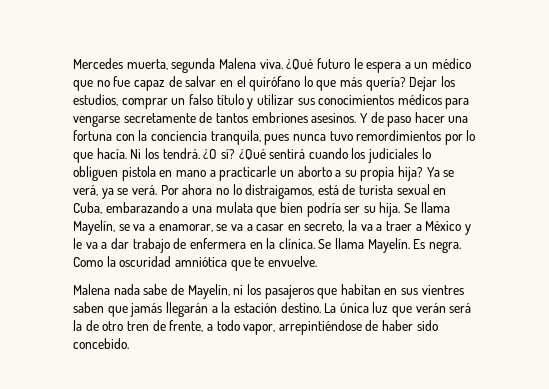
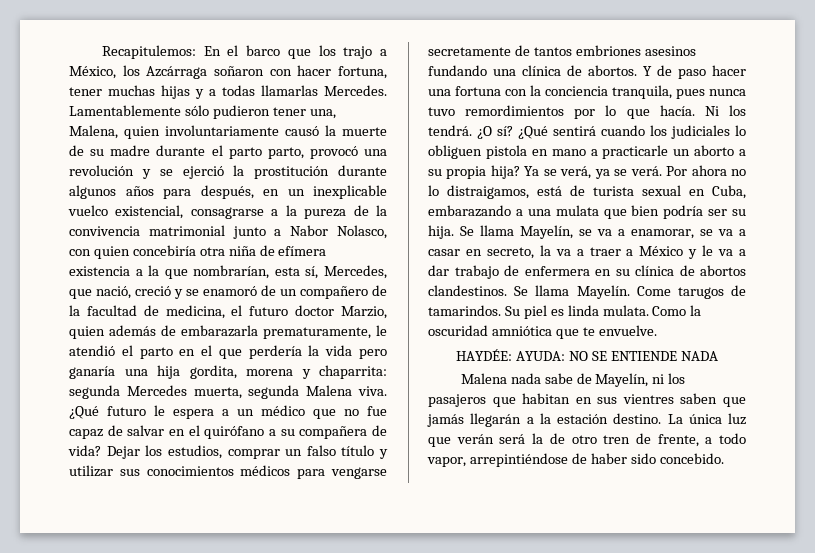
- Mercedes muerta, segunda Malena viva.
+ Recapitulemos: En el barco que los trajo a México, los Azcárraga soñaron con hacer fortuna, tener muchas hijas y a todas llamarlas Mercedes. Lamentablemente sólo pudieron tener una, Malena, quien involuntariamente causó la muerte de su madre durante el parto parto, provocó una revolución y se ejerció la prostitución durante algunos años para después, en un inexplicable vuelco existencial, consagrarse a la pureza de la convivencia matrimonial junto a Nabor Nolasco, con quien concebiría otra niña de efímera existencia a la que nombrarían, esta sí, Mercedes, que nació, creció y se enamoró de un compañero de la facultad de medicina, el futuro doctor Marzio, quien además de embarazarla prematuramente, le atendió el parto en el que perdería la vida pero ganaría una hija gordita, morena y chaparrita: segunda Mercedes muerta, segunda Malena viva.
- ¿Qué futuro le espera a un médico que no fue capaz de salvar en el quirófano lo que más quería?
+ ¿Qué futuro le espera a un médico que no fue capaz de salvar en el quirófano a su compañera de vida?
- Dejar los estudios, comprar un falso título y utilizar sus conocimientos médicos para vengarse secretamente de tantos embriones asesinos.
+ Dejar los estudios, comprar un falso título y utilizar sus conocimientos médicos para vengarse secretamente de tantos embriones asesinos fundando una clínica de abortos.
- Se llama Mayelín, se va a enamorar, se va a casar en secreto, la va a traer a México y le va a dar trabajo de enfermera en la clínica. Se llama Mayelín. Es negra.
+ Se llama Mayelín, se va a enamorar, se va a casar en secreto, la va a traer a México y le va a dar trabajo de enfermera en su clínica de abortos clandestinos. Se llama Mayelín. Come tarugos de tamarindos. Su piel es linda mulata.
+ HAYDÉE: AYUDA: NO SE ENTIENDE NADA

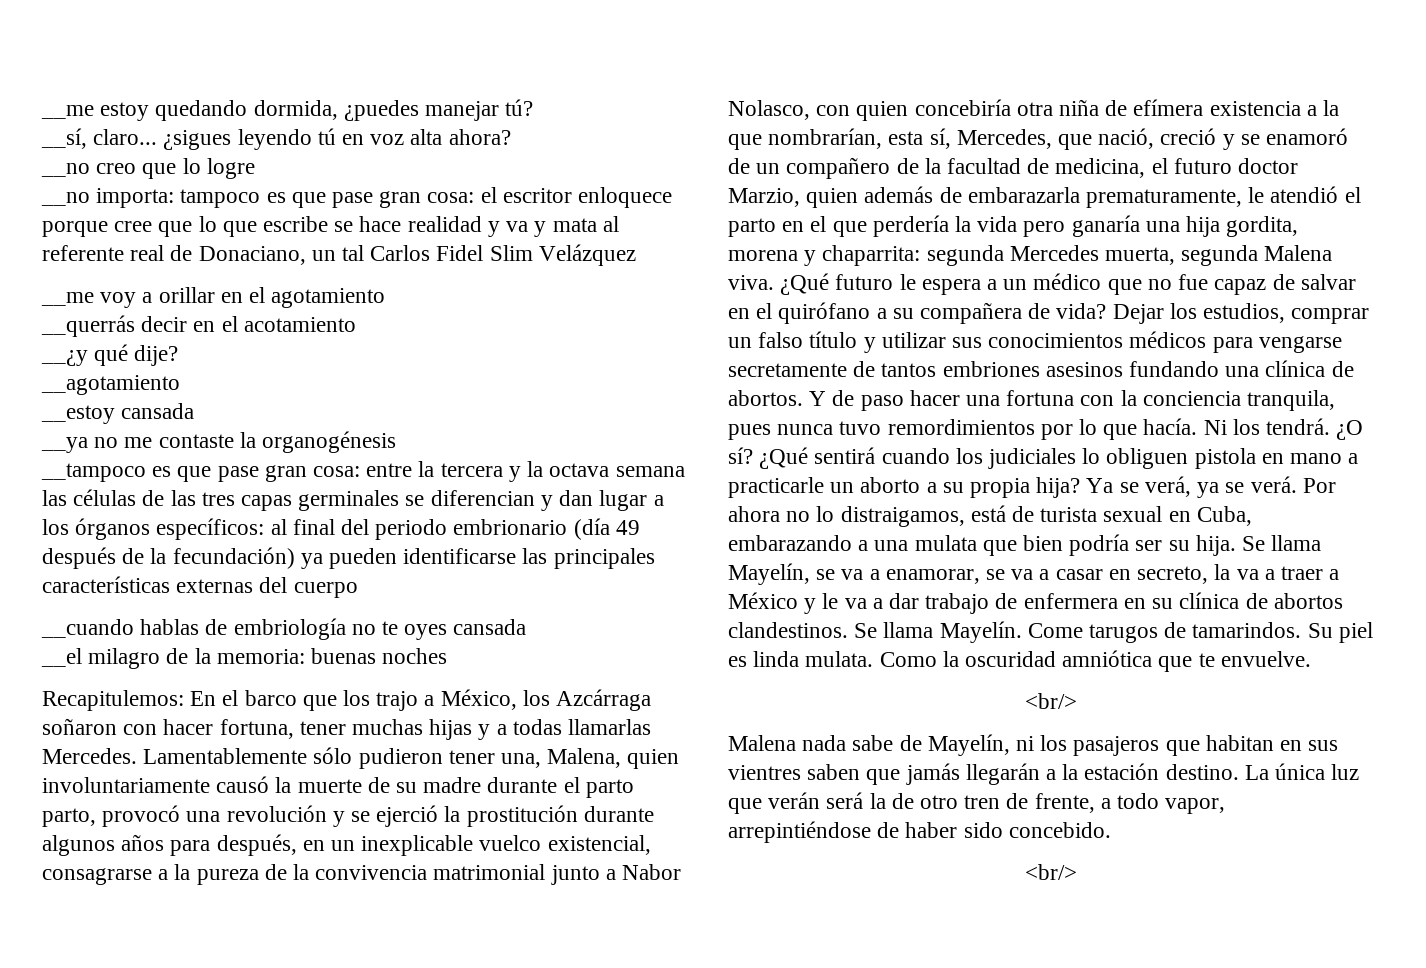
+ __me estoy quedando dormida, ¿puedes manejar tú?
+ __sí, claro... ¿sigues leyendo tú en voz alta ahora?
+ __no creo que lo logre
+ __no importa: tampoco es que pase gran cosa: el escritor enloquece porque cree que lo que escribe se hace realidad y va y mata al referente real de Donaciano, un tal Carlos Fidel Slim Velázquez
+ __me voy a orillar en el agotamiento
+ __querrás decir en el acotamiento
+ __¿y qué dije?
+ __agotamiento
+ __estoy cansada
+ __ya no me contaste la organogénesis
+ __tampoco es que pase gran cosa: entre la tercera y la octava semana las células de las tres capas germinales se diferencian y dan lugar a los órganos específicos: al final del periodo embrionario (día 49 después de la fecundación) ya pueden identificarse las principales características externas del cuerpo
+ __cuando hablas de embriología no te oyes cansada
+ __el milagro de la memoria: buenas noches
  Como la oscuridad amniótica que te envuelve.
- HAYDÉE: AYUDA: NO SE ENTIENDE NADA
+ <br/>
  La única luz que verán será la de otro tren de frente, a todo vapor, arrepintiéndose de haber sido concebido.
+ <br/>

